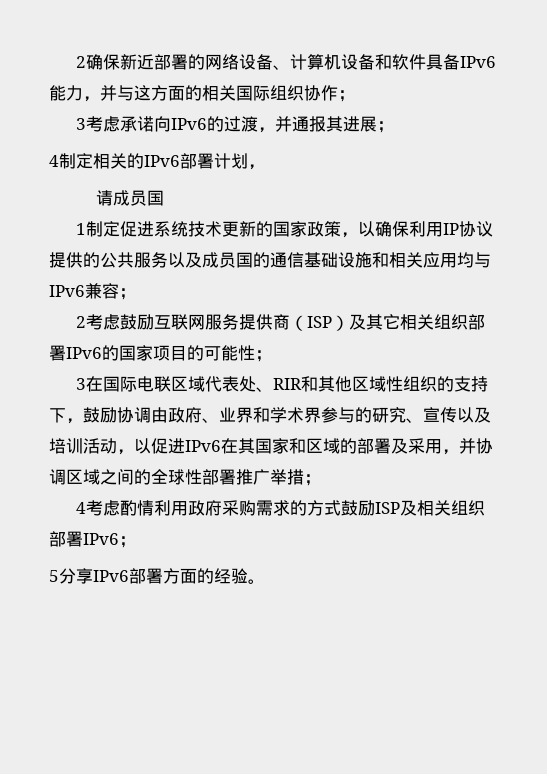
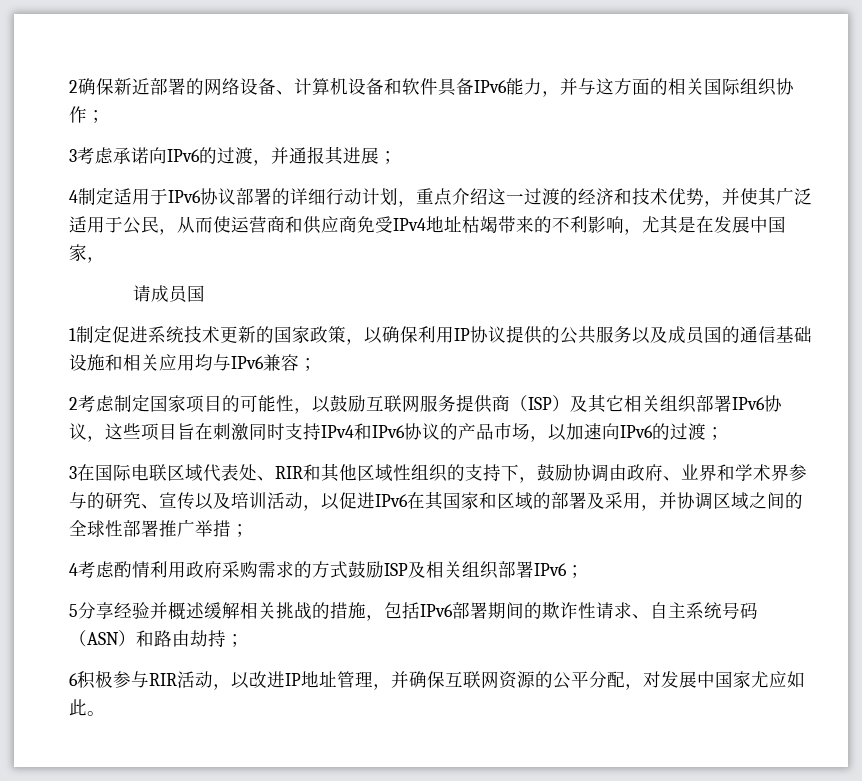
- 4制定相关的IPv6部署计划，
+ 4制定适用于IPv6协议部署的详细行动计划，重点介绍这一过渡的经济和技术优势，并使其广泛适用于公民，从而使运营商和供应商免受IPv4地址枯竭带来的不利影响，尤其是在发展中国家，
- 2考虑鼓励互联网服务提供商（ISP）及其它相关组织部署IPv6的国家项目的可能性；
+ 2考虑制定国家项目的可能性，以鼓励互联网服务提供商（ISP）及其它相关组织部署IPv6协议，这些项目旨在刺激同时支持IPv4和IPv6协议的产品市场，以加速向IPv6的过渡；
- 5分享IPv6部署方面的经验。
+ 5分享经验并概述缓解相关挑战的措施，包括IPv6部署期间的欺诈性请求、自主系统号码（ASN）和路由劫持；
+ 6积极参与RIR活动，以改进IP地址管理，并确保互联网资源的公平分配，对发展中国家尤应如此。

